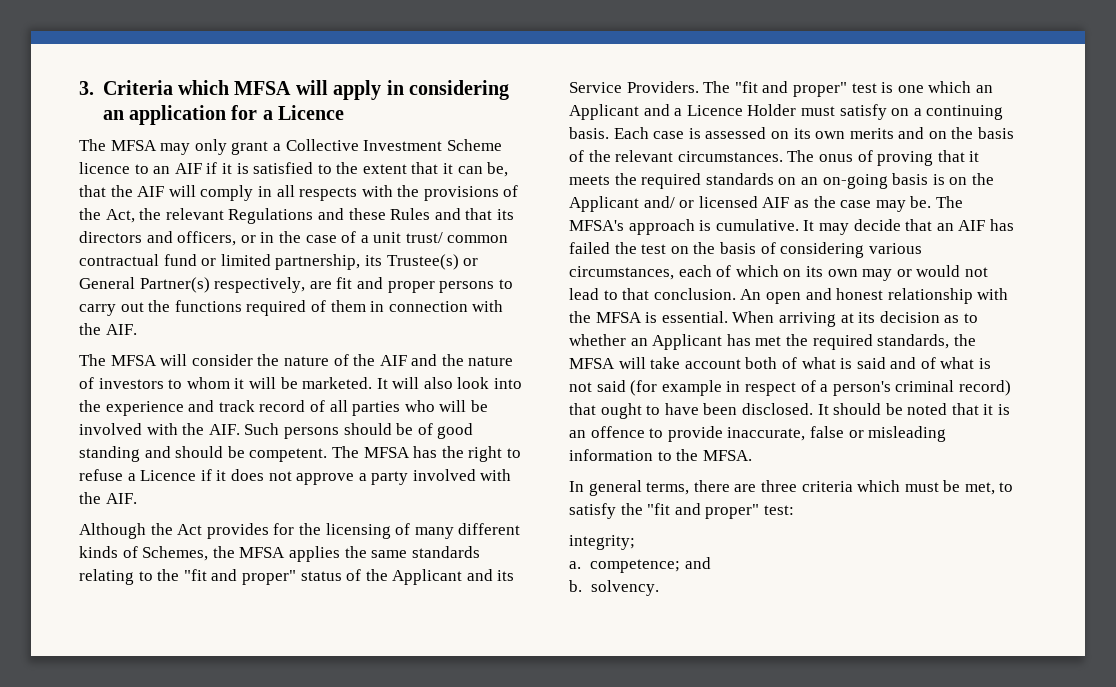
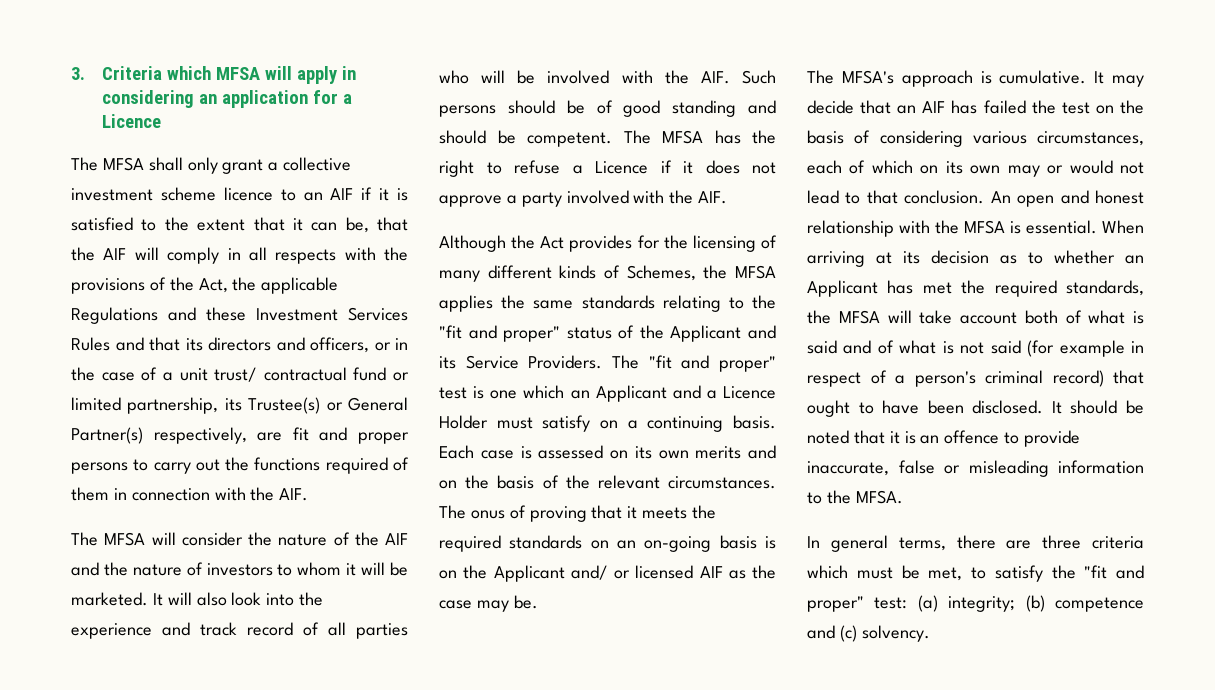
- The MFSA may only grant a Collective Investment Scheme licence to an AIF if it is satisfied to the extent that it can be, that the AIF will comply in all respects with the provisions of the Act, the relevant Regulations and these Rules and that its directors and officers, or in the case of a unit trust/ common contractual fund or limited partnership, its Trustee(s) or General Partner(s) respectively, are fit and proper persons to carry out the functions required of them in connection with the AIF.
+ The MFSA shall only grant a collective investment scheme licence to an AIF if it is satisfied to the extent that it can be, that the AIF will comply in all respects with the provisions of the Act, the applicable Regulations and these Investment Services Rules and that its directors and officers, or in the case of a unit trust/ contractual fund or limited partnership, its Trustee(s) or General Partner(s) respectively, are fit and proper persons to carry out the functions required of them in connection with the AIF.
- The onus of proving that it meets the required standards on an on-going basis is on the Applicant and/ or licensed AIF as the case may be. The MFSA's approach is cumulative.
+ The onus of proving that it meets the required standards on an on-going basis is on the Applicant and/ or licensed AIF as the case may be.
+ The MFSA's approach is cumulative.
- In general terms, there are three criteria which must be met, to satisfy the "fit and proper" test:
- integrity;
- a. competence; and
- b. solvency.
+ In general terms, there are three criteria which must be met, to satisfy the "fit and proper" test: (a) integrity; (b) competence and (c) solvency.

